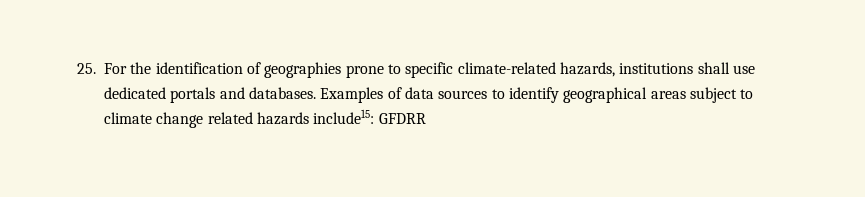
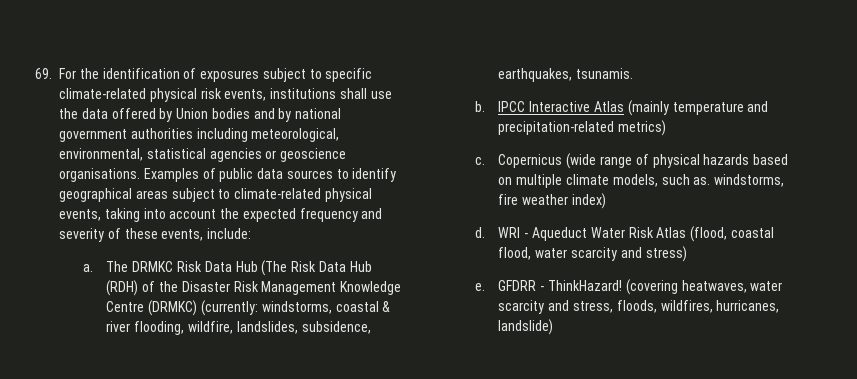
- 25. For the identification of geographies prone to specific climate-related hazards, institutions shall use dedicated portals and databases.
+ 69. For the identification of exposures subject to specific climate-related physical risk events, institutions shall use the data offered by Union bodies and by national government authorities including meteorological, environmental, statistical agencies or geoscience organisations.
- Examples of data sources to identify geographical areas subject to climate change related hazards include15: GFDRR
+ Examples of public data sources to identify geographical areas subject to climate-related physical events, taking into account the expected frequency and severity of these events, include:
+ a. The DRMKC Risk Data Hub (The Risk Data Hub (RDH) of the Disaster Risk Management Knowledge Centre (DRMKC) (currently: windstorms, coastal & river flooding, wildfire, landslides, subsidence, earthquakes, tsunamis.
+ b. IPCC Interactive Atlas (mainly temperature and precipitation-related metrics)
+ c. Copernicus (wide range of physical hazards based on multiple climate models, such as. windstorms, fire weather index)
+ d. WRI - Aqueduct Water Risk Atlas (flood, coastal flood, water scarcity and stress)
+ e. GFDRR - ThinkHazard! (covering heatwaves, water scarcity and stress, floods, wildfires, hurricanes, landslide)

